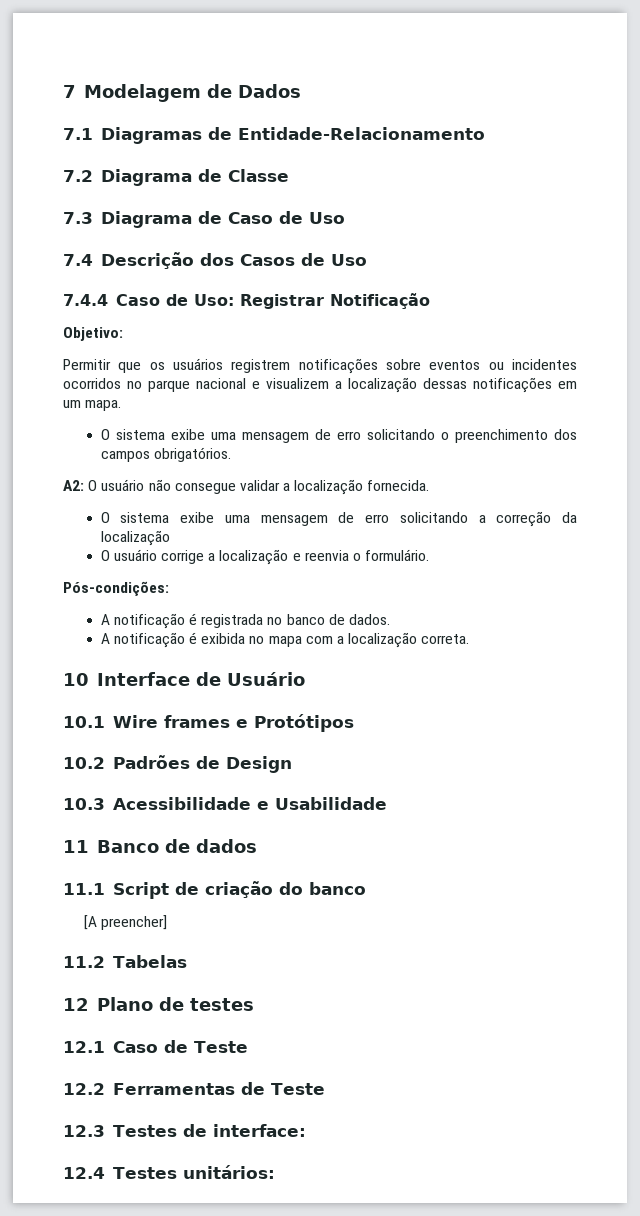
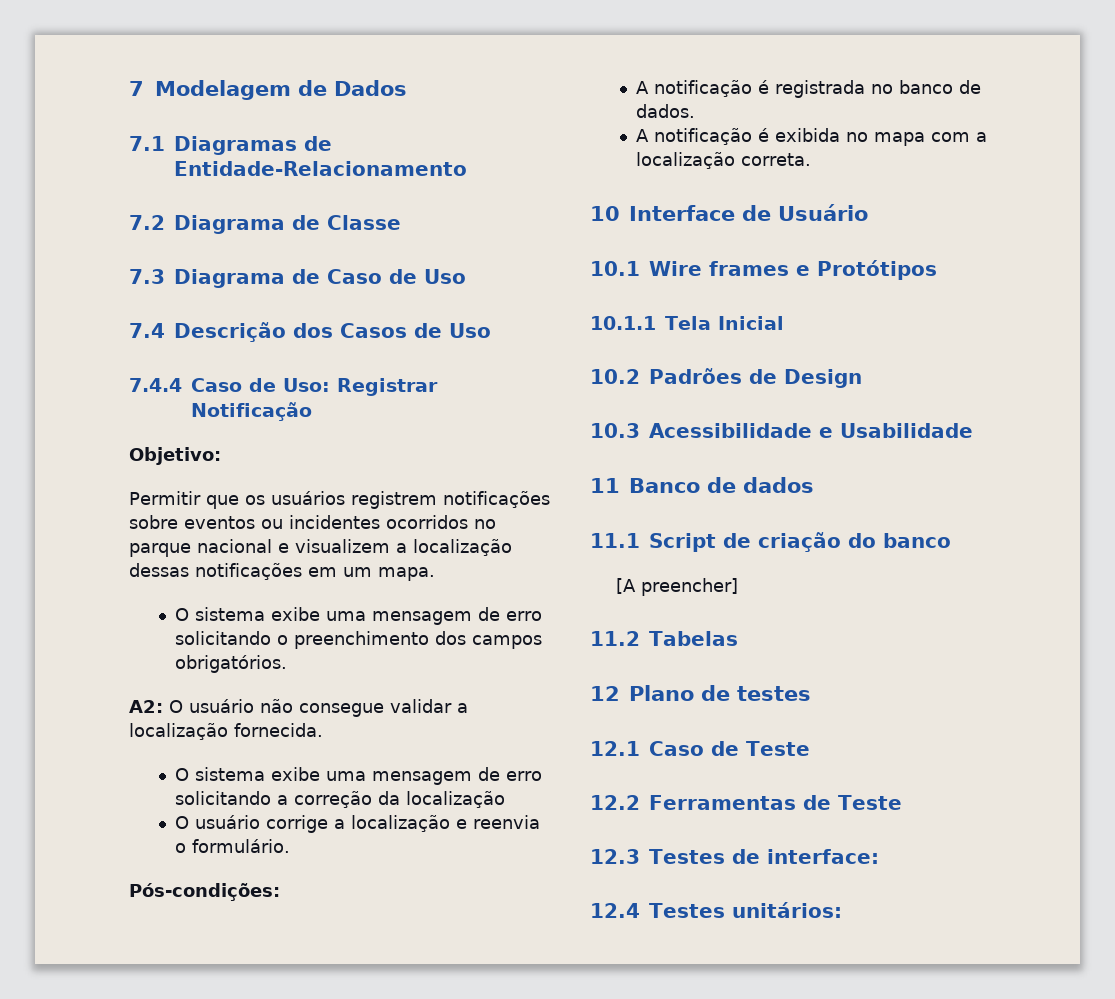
+ 10.1.1 Tela Inicial

